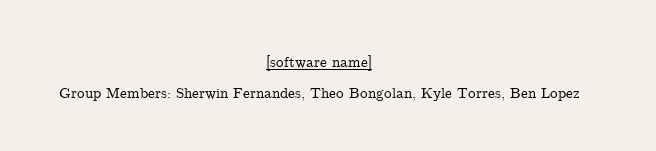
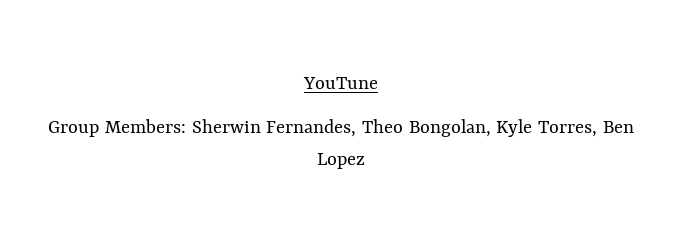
- [software name]
+ YouTune

